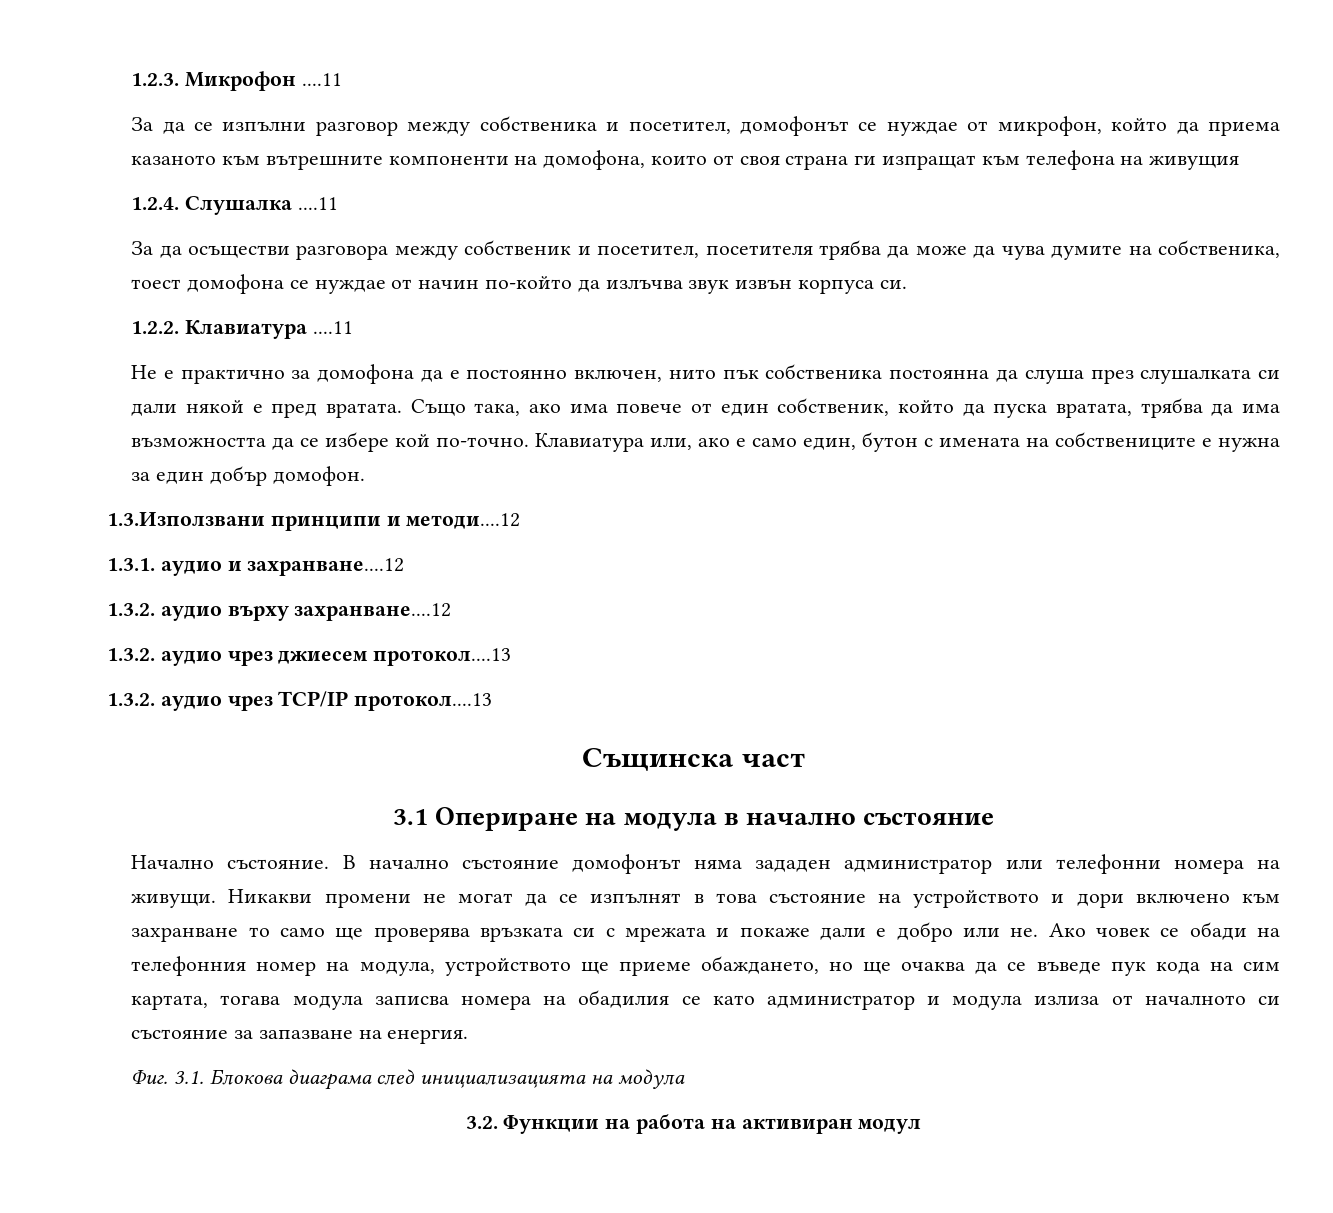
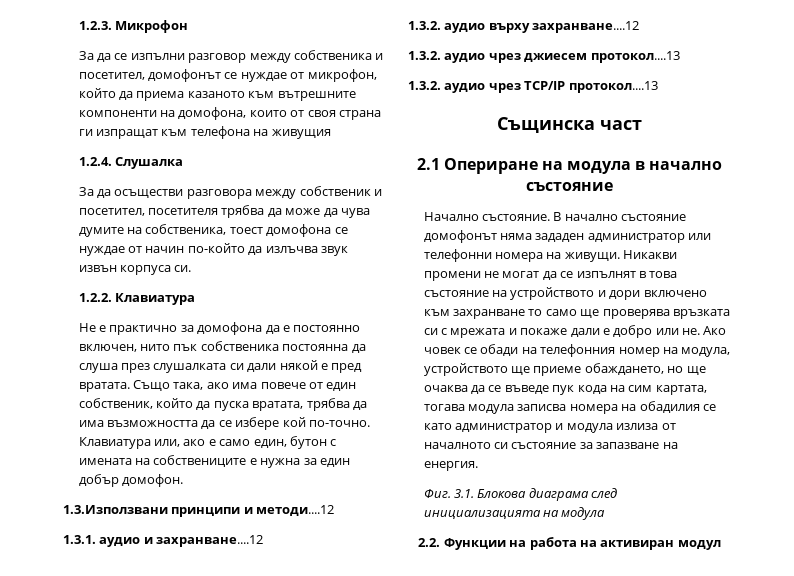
- 1.2.3. Микрофон ....11
+ 1.2.3. Микрофон
- 1.2.4. Слушалка ....11
+ 1.2.4. Слушалка
- 1.2.2. Клавиатура ....11
+ 1.2.2. Клавиатура
- 3.1 Опериране на модула в начално състояние
+ 2.1 Опериране на модула в начално състояние
- 3.2. Функции на работа на активиран модул
+ 2.2. Функции на работа на активиран модул

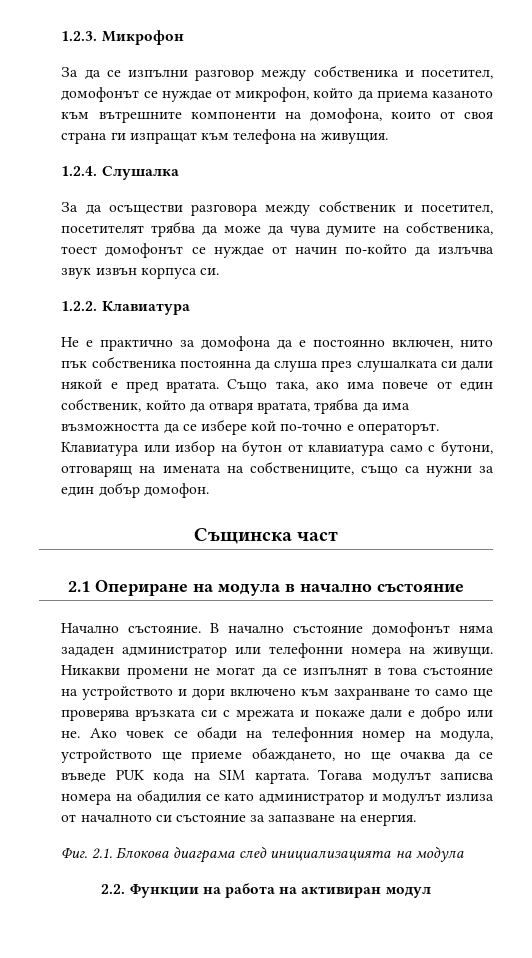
- За да се изпълни разговор между собственика и посетител, домофонът се нуждае от микрофон, който да приема казаното към вътрешните компоненти на домофона, които от своя страна ги изпращат към телефона на живущия
+ За да се изпълни разговор между собственика и посетител, домофонът се нуждае от микрофон, който да приема казаното към вътрешните компоненти на домофона, които от своя страна ги изпращат към телефона на живущия.
- За да осъществи разговора между собственик и посетител, посетителя трябва да може да чува думите на собственика, тоест домофона се нуждае от начин по-който да излъчва звук извън корпуса си.
+ За да осъществи разговора между собственик и посетител, посетителят трябва да може да чува думите на собственика, тоест домофонът се нуждае от начин по-който да излъчва звук извън корпуса си.
- Също така, ако има повече от един собственик, който да пуска вратата, трябва да има възможността да се избере кой по-точно. Клавиатура или, ако е само един, бутон с имената на собствениците е нужна за един добър домофон.
- 1.3.Използвани принципи и методи....12
- 1.3.1. аудио и захранване....12
- 1.3.2. аудио върху захранване....12
- 1.3.2. аудио чрез джиесем протокол....13
- 1.3.2. аудио чрез TCP/IP протокол....13
+ Също така, ако има повече от един собственик, който да отваря вратата, трябва да има възможността да се избере кой по-точно е операторът. Клавиатура или избор на бутон от клавиатура само с бутони, отговарящ на имената на собствениците, също са нужни за един добър домофон.
- Ако човек се обади на телефонния номер на модула, устройството ще приеме обаждането, но ще очаква да се въведе пук кода на сим картата, тогава модула записва номера на обадилия се като администратор и модула излиза от началното си състояние за запазване на енергия.
+ Ако човек се обади на телефонния номер на модула, устройството ще приеме обаждането, но ще очаква да се въведе PUK кода на SIM картата. Тогава модулът записва номера на обадилия се като администратор и модулът излиза от началното си състояние за запазване на енергия.
- Фиг. 3.1. Блокова диаграма след инициализацията на модула
+ Фиг. 2.1. Блокова диаграма след инициализацията на модула

